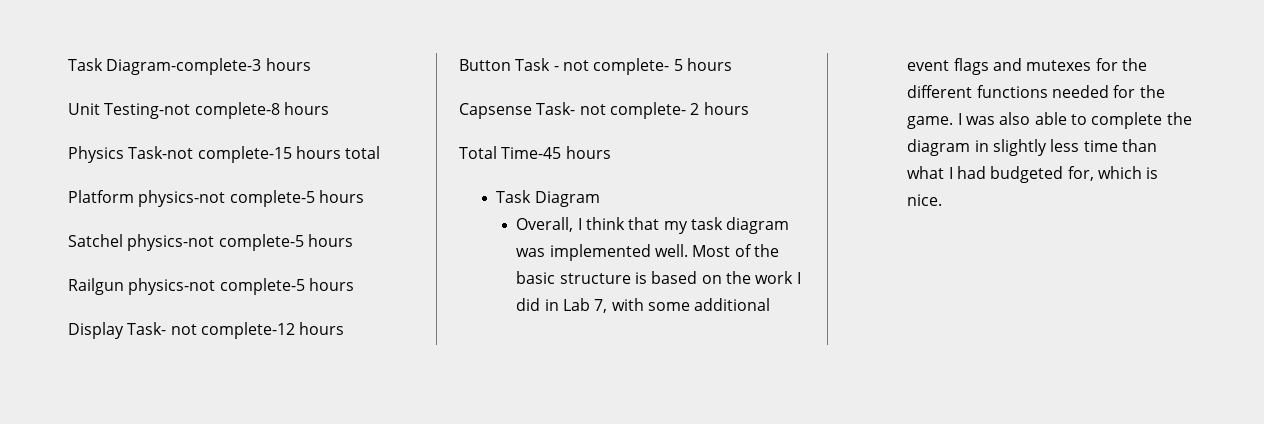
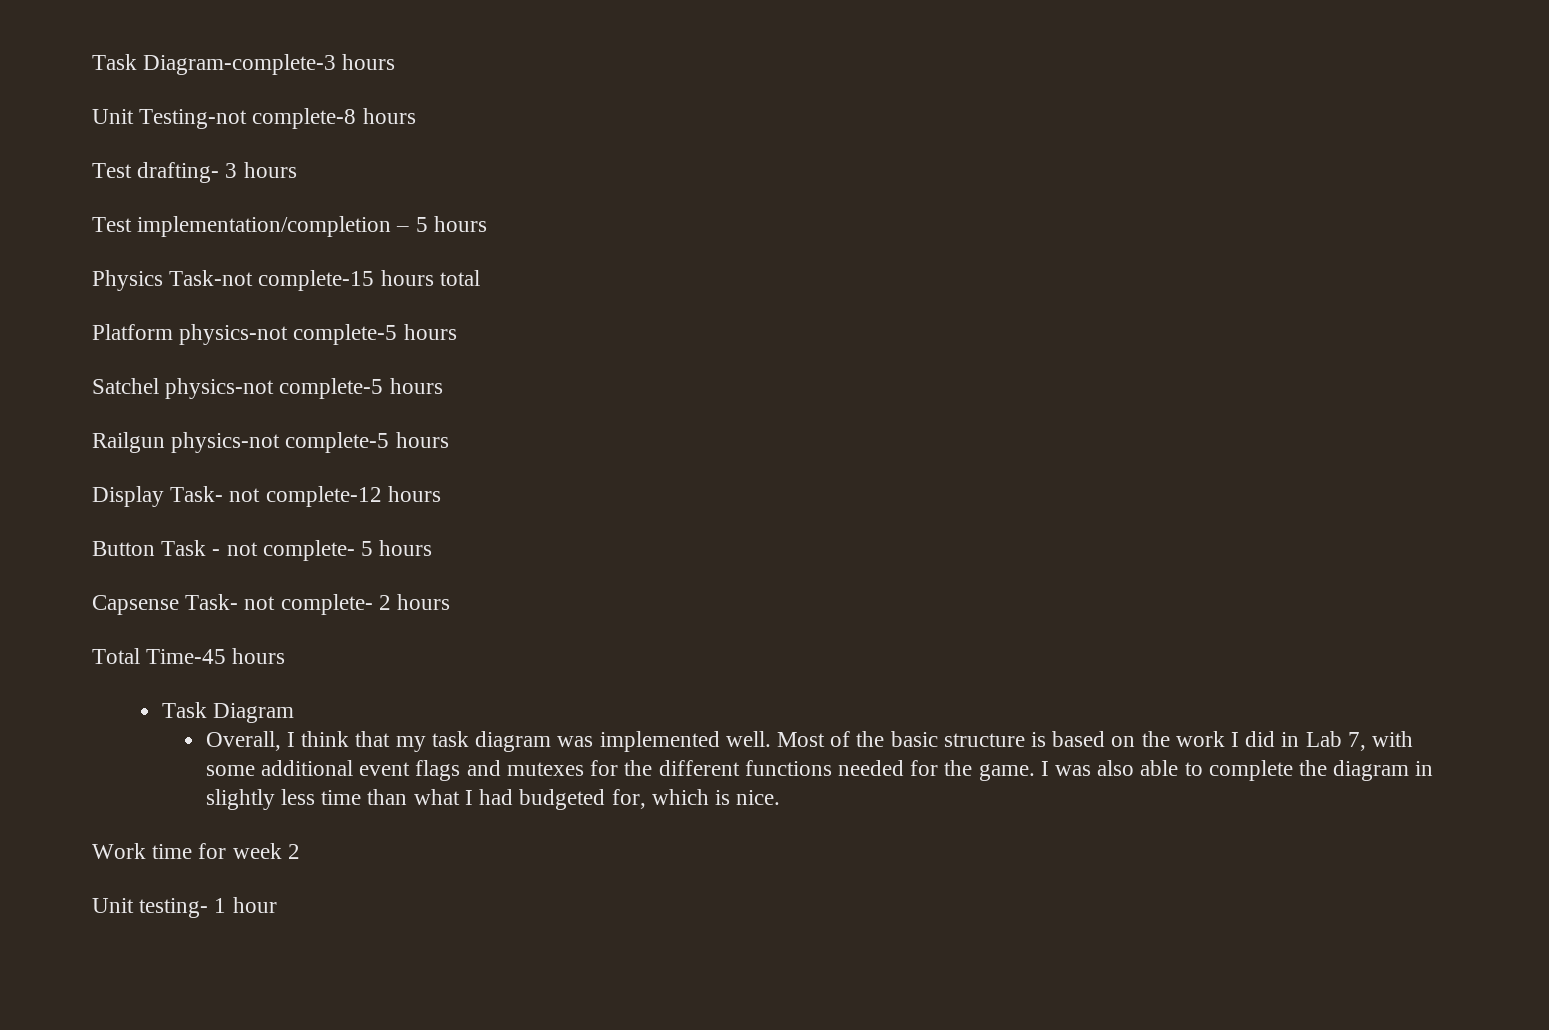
+ Test drafting- 3 hours
+ Test implementation/completion – 5 hours
+ Work time for week 2
+ Unit testing- 1 hour

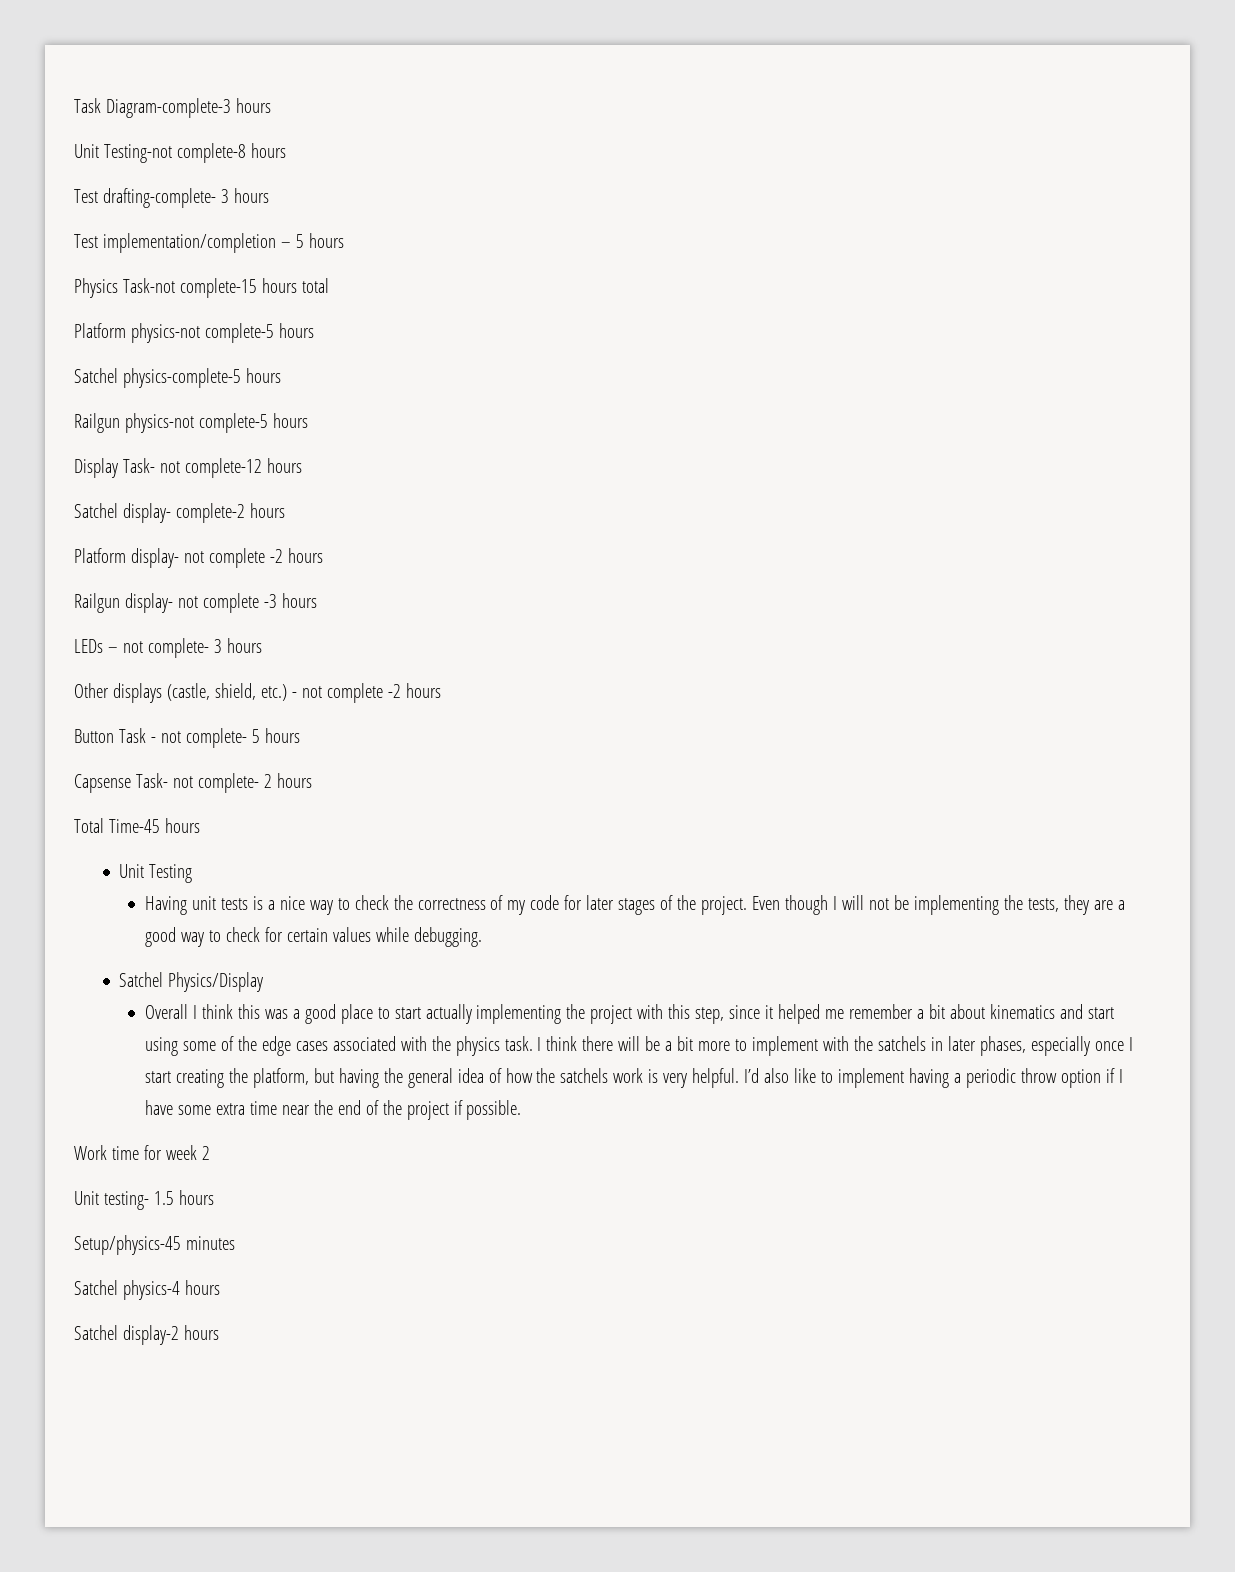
- Test drafting- 3 hours
+ Test drafting-complete- 3 hours
- Satchel physics-not complete-5 hours
+ Satchel physics-complete-5 hours
+ Satchel display- complete-2 hours
+ Platform display- not complete -2 hours
+ Railgun display- not complete -3 hours
+ LEDs – not complete- 3 hours
+ Other displays (castle, shield, etc.) - not complete -2 hours
- Task Diagram
- Overall, I think that my task diagram was implemented well. Most of the basic structure is based on the work I did in Lab 7, with some additional event flags and mutexes for the different functions needed for the game. I was also able to complete the diagram in slightly less time than what I had budgeted for, which is nice.
+ Unit Testing
+ Having unit tests is a nice way to check the correctness of my code for later stages of the project. Even though I will not be implementing the tests, they are a good way to check for certain values while debugging.
+ Satchel Physics/Display
+ Overall I think this was a good place to start actually implementing the project with this step, since it helped me remember a bit about kinematics and start using some of the edge cases associated with the physics task. I think there will be a bit more to implement with the satchels in later phases, especially once I start creating the platform, but having the general idea of how the satchels work is very helpful. I’d also like to implement having a periodic throw option if I have some extra time near the end of the project if possible.
- Unit testing- 1 hour
+ Unit testing- 1.5 hours
+ Setup/physics-45 minutes
+ Satchel physics-4 hours
+ Satchel display-2 hours

